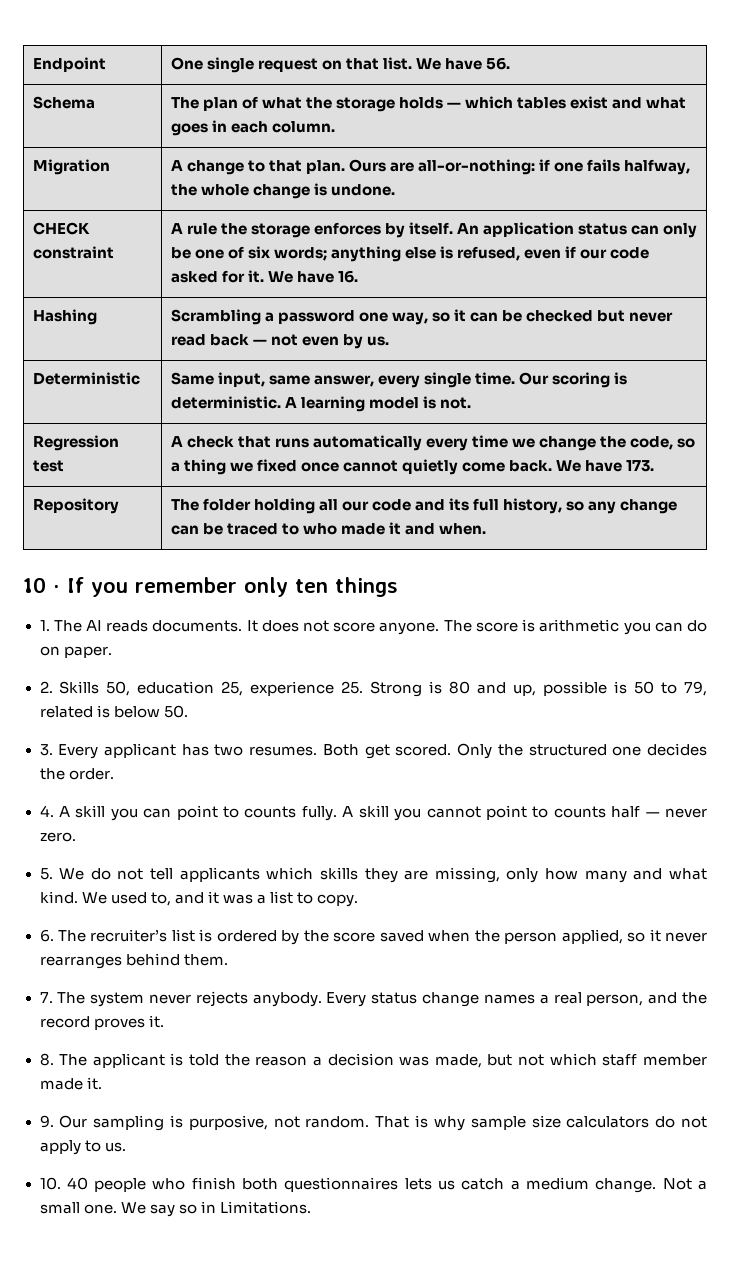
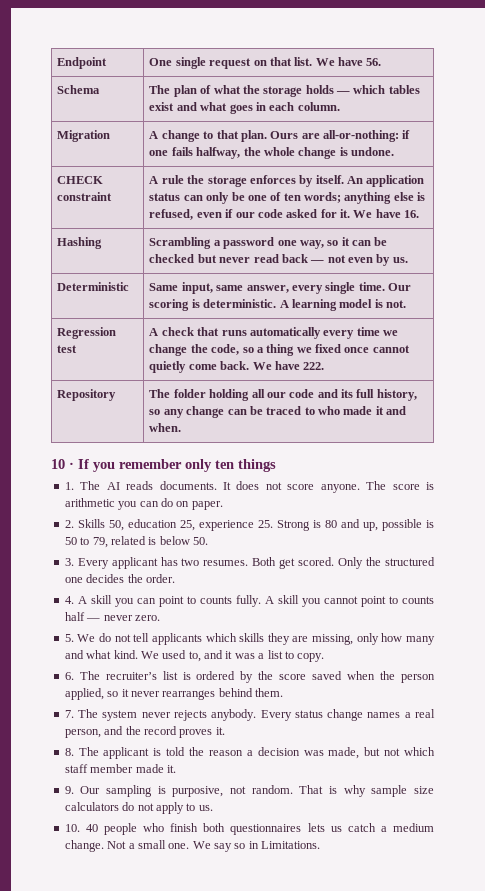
- CHECK constraint | A rule the storage enforces by itself. An application status can only be one of six words; anything else is refused, even if our code asked for it. We have 16.
+ CHECK constraint | A rule the storage enforces by itself. An application status can only be one of ten words; anything else is refused, even if our code asked for it. We have 16.
- Regression test | A check that runs automatically every time we change the code, so a thing we fixed once cannot quietly come back. We have 173.
+ Regression test | A check that runs automatically every time we change the code, so a thing we fixed once cannot quietly come back. We have 222.

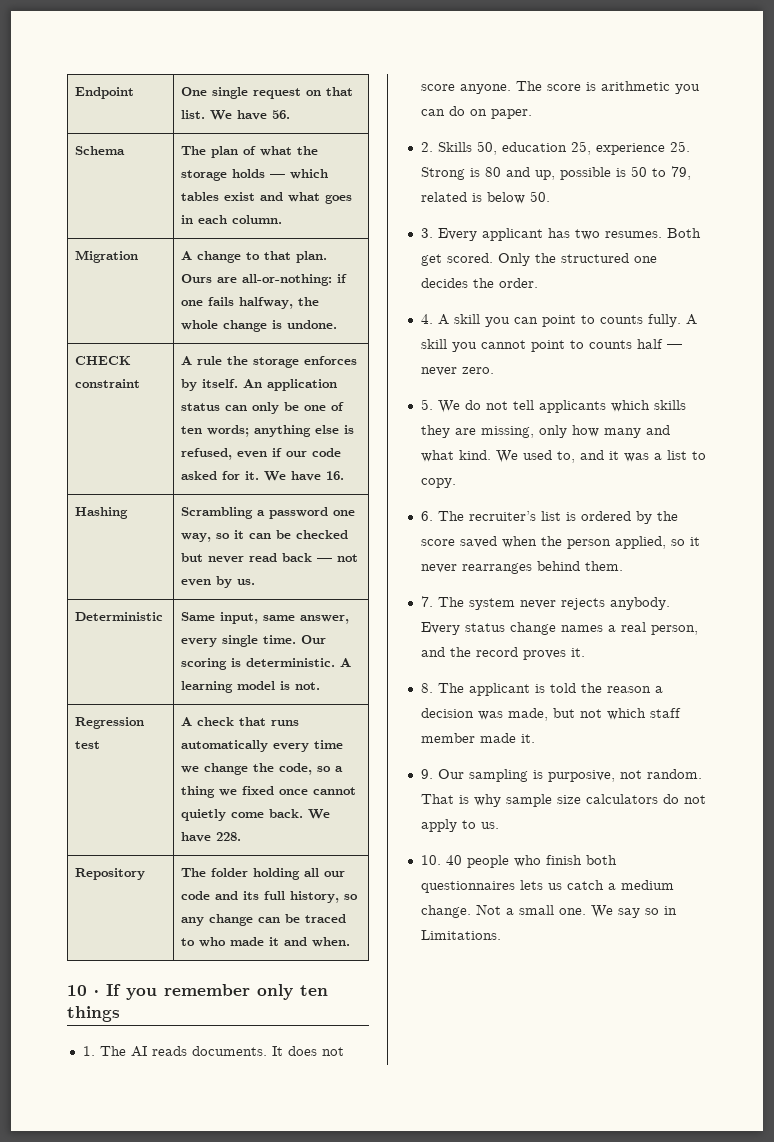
- Regression test | A check that runs automatically every time we change the code, so a thing we fixed once cannot quietly come back. We have 222.
+ Regression test | A check that runs automatically every time we change the code, so a thing we fixed once cannot quietly come back. We have 228.

